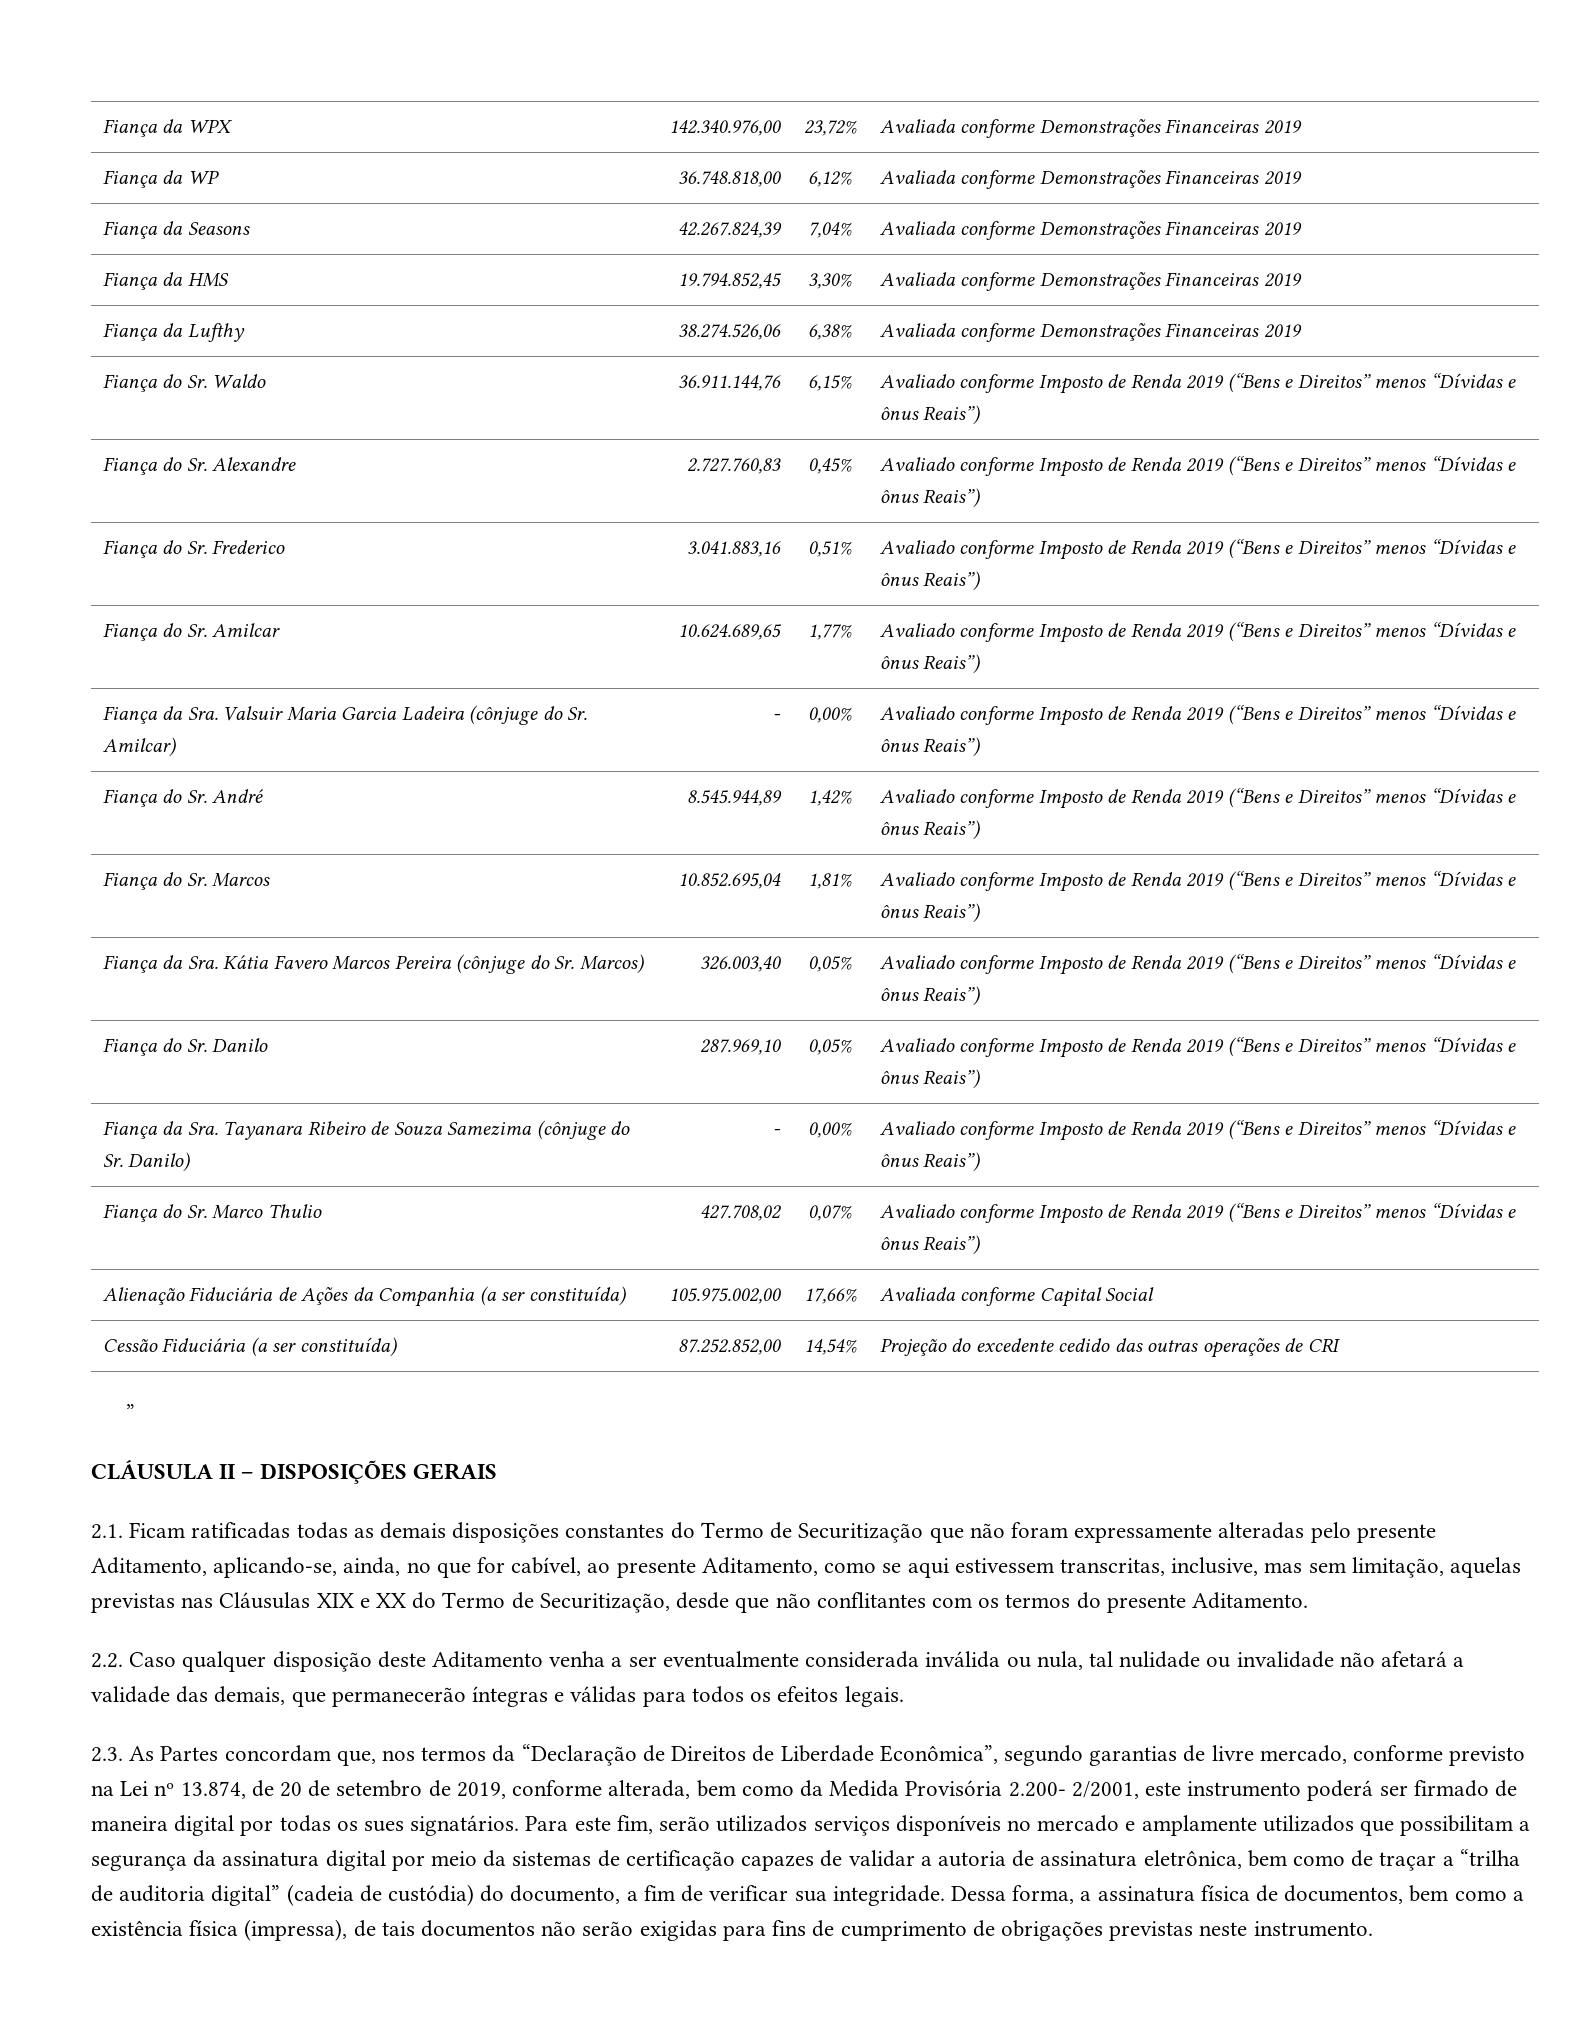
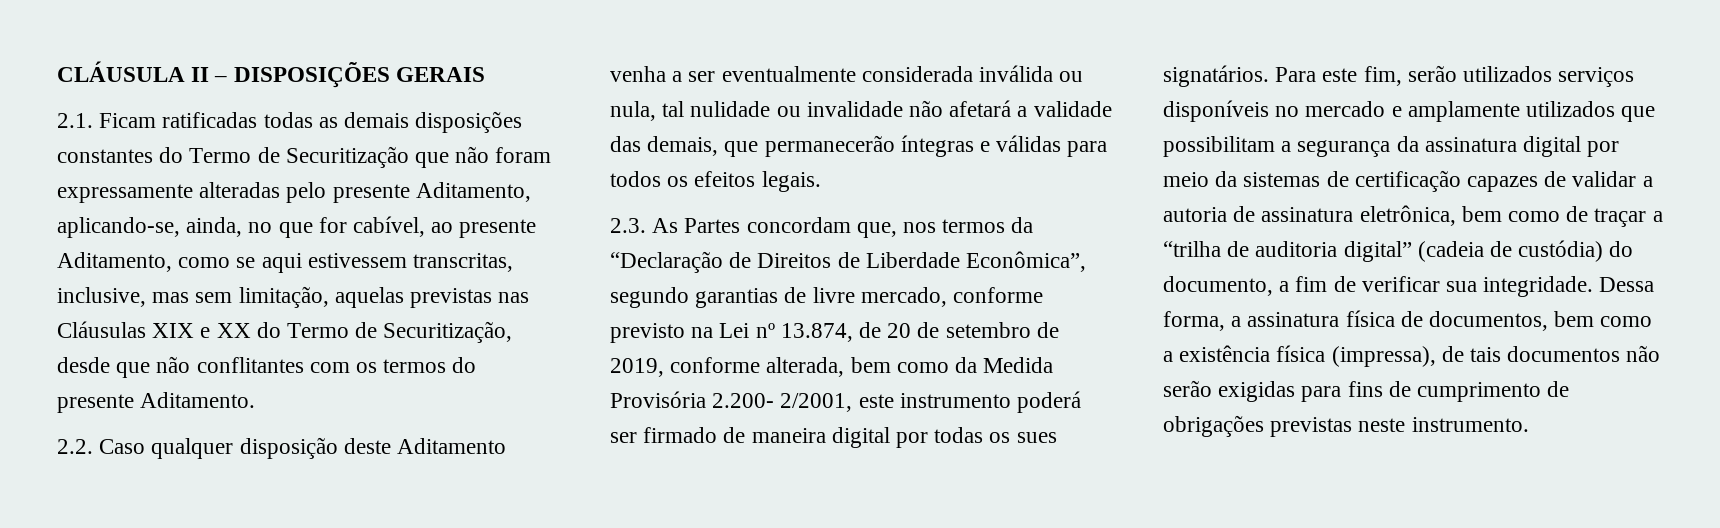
- Fiança da WPX | 142.340.976,00 | 23,72% | Avaliada conforme Demonstrações Financeiras 2019
- Fiança da WP | 36.748.818,00 | 6,12% | Avaliada conforme Demonstrações Financeiras 2019
- Fiança da Seasons | 42.267.824,39 | 7,04% | Avaliada conforme Demonstrações Financeiras 2019
- Fiança da HMS | 19.794.852,45 | 3,30% | Avaliada conforme Demonstrações Financeiras 2019
- Fiança da Lufthy | 38.274.526,06 | 6,38% | Avaliada conforme Demonstrações Financeiras 2019
- Fiança do Sr. Waldo | 36.911.144,76 | 6,15% | Avaliado conforme Imposto de Renda 2019 (“Bens e Direitos” menos “Dívidas e ônus Reais”)
- Fiança do Sr. Alexandre | 2.727.760,83 | 0,45% | Avaliado conforme Imposto de Renda 2019 (“Bens e Direitos” menos “Dívidas e ônus Reais”)
- Fiança do Sr. Frederico | 3.041.883,16 | 0,51% | Avaliado conforme Imposto de Renda 2019 (“Bens e Direitos” menos “Dívidas e ônus Reais”)
- Fiança do Sr. Amilcar | 10.624.689,65 | 1,77% | Avaliado conforme Imposto de Renda 2019 (“Bens e Direitos” menos “Dívidas e ônus Reais”)
- Fiança da Sra. Valsuir Maria Garcia Ladeira (cônjuge do Sr. Amilcar) | - | 0,00% | Avaliado conforme Imposto de Renda 2019 (“Bens e Direitos” menos “Dívidas e ônus Reais”)
- Fiança do Sr. André | 8.545.944,89 | 1,42% | Avaliado conforme Imposto de Renda 2019 (“Bens e Direitos” menos “Dívidas e ônus Reais”)
- Fiança do Sr. Marcos | 10.852.695,04 | 1,81% | Avaliado conforme Imposto de Renda 2019 (“Bens e Direitos” menos “Dívidas e ônus Reais”)
- Fiança da Sra. Kátia Favero Marcos Pereira (cônjuge do Sr. Marcos) | 326.003,40 | 0,05% | Avaliado conforme Imposto de Renda 2019 (“Bens e Direitos” menos “Dívidas e ônus Reais”)
- Fiança do Sr. Danilo | 287.969,10 | 0,05% | Avaliado conforme Imposto de Renda 2019 (“Bens e Direitos” menos “Dívidas e ônus Reais”)
- Fiança da Sra. Tayanara Ribeiro de Souza Samezima (cônjuge do Sr. Danilo) | - | 0,00% | Avaliado conforme Imposto de Renda 2019 (“Bens e Direitos” menos “Dívidas e ônus Reais”)
- Fiança do Sr. Marco Thulio | 427.708,02 | 0,07% | Avaliado conforme Imposto de Renda 2019 (“Bens e Direitos” menos “Dívidas e ônus Reais”)
- Alienação Fiduciária de Ações da Companhia (a ser constituída) | 105.975.002,00 | 17,66% | Avaliada conforme Capital Social
- Cessão Fiduciária (a ser constituída) | 87.252.852,00 | 14,54% | Projeção do excedente cedido das outras operações de CRI
- ”

